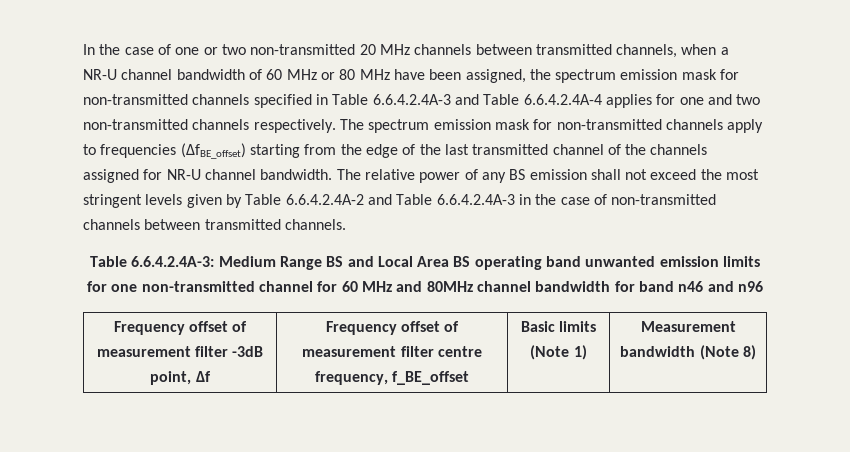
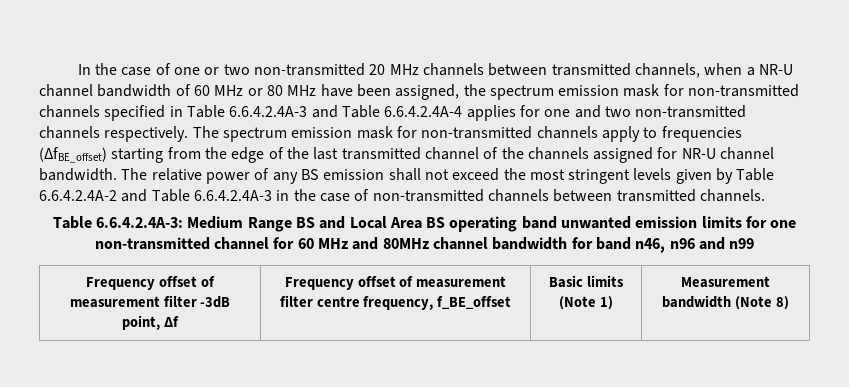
- Table 6.6.4.2.4A-3: Medium Range BS and Local Area BS operating band unwanted emission limits for one non-transmitted channel for 60 MHz and 80MHz channel bandwidth for band n46 and n96
+ Table 6.6.4.2.4A-3: Medium Range BS and Local Area BS operating band unwanted emission limits for one non-transmitted channel for 60 MHz and 80MHz channel bandwidth for band n46, n96 and n99

